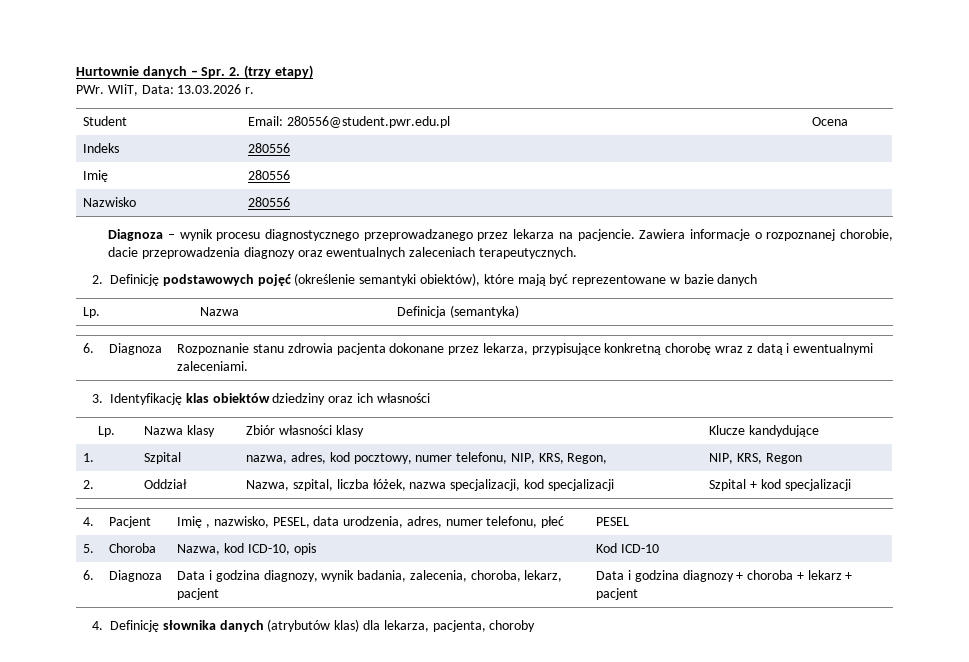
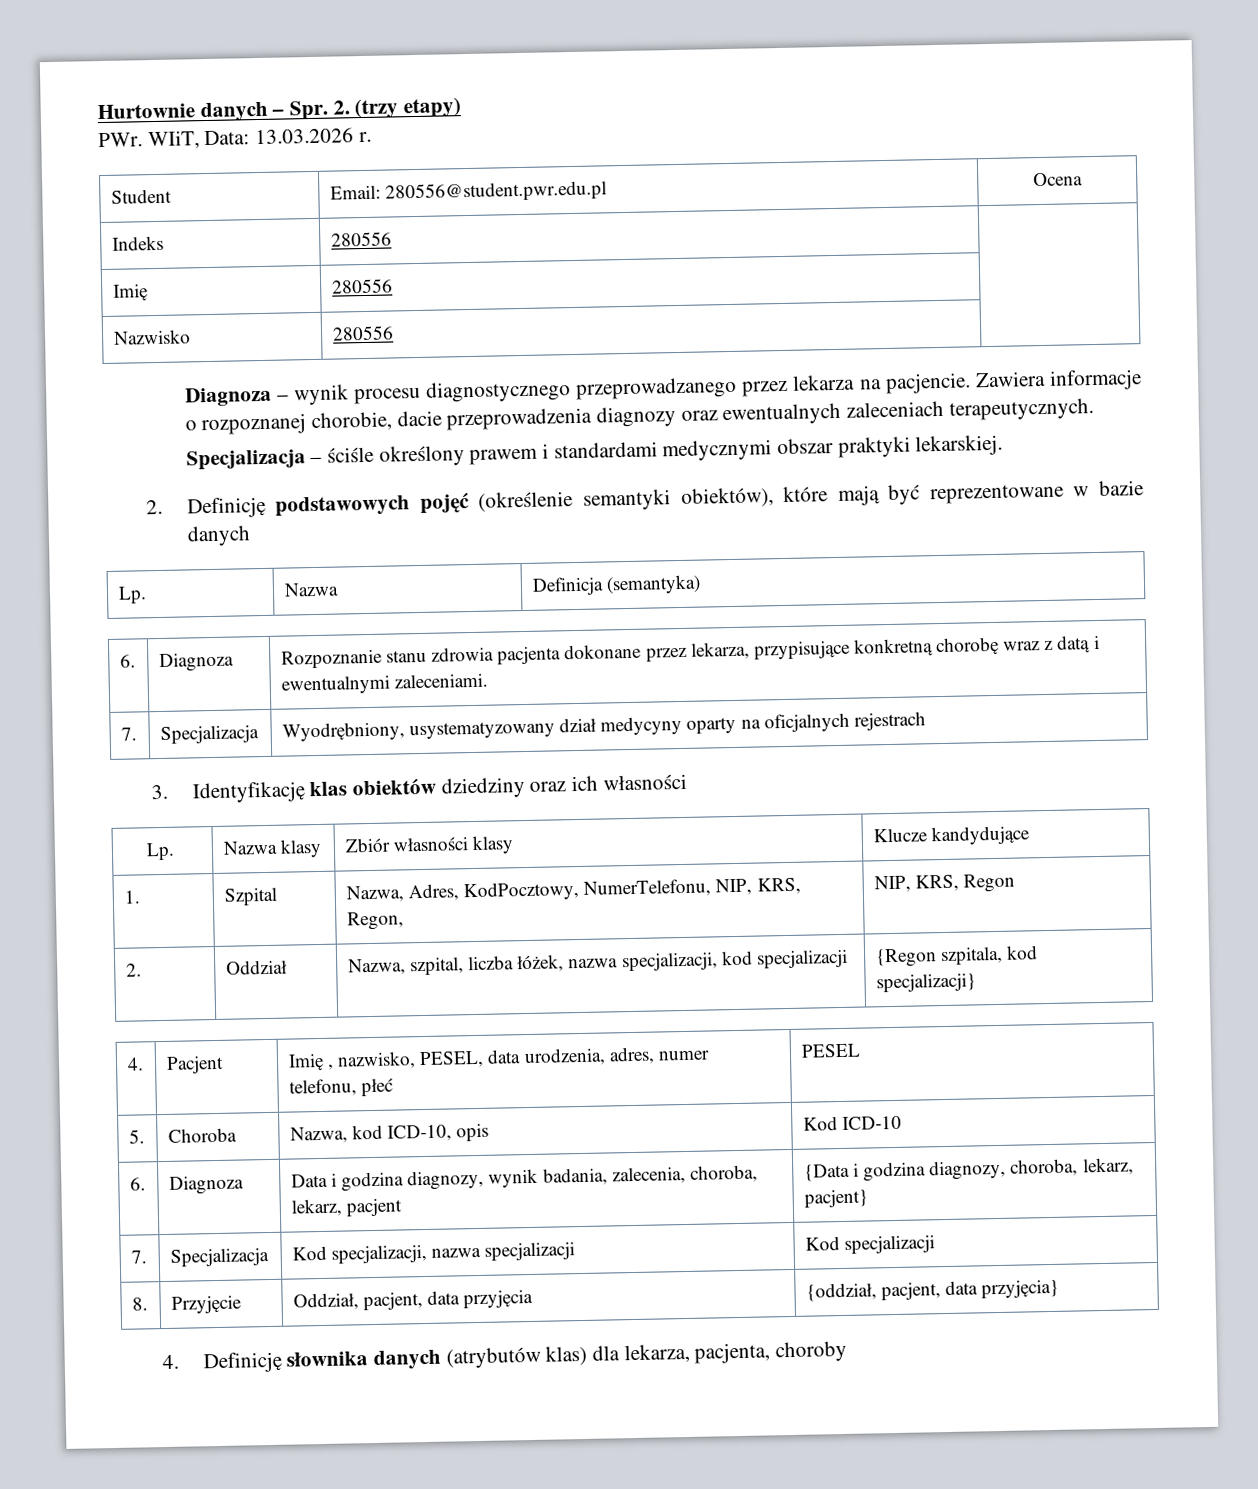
+ Specjalizacja – ściśle określony prawem i standardami medycznymi obszar praktyki lekarskiej.
+ 7. | Specjalizacja | Wyodrębniony, usystematyzowany dział medycyny oparty na oficjalnych rejestrach
- 1. | Szpital | nazwa, adres, kod pocztowy, numer telefonu, NIP, KRS, Regon, | NIP, KRS, Regon
+ 1. | Szpital | Nazwa, Adres, KodPocztowy, NumerTelefonu, NIP, KRS, Regon, | NIP, KRS, Regon
- 2. | Oddział | Nazwa, szpital, liczba łóżek, nazwa specjalizacji, kod specjalizacji | Szpital + kod specjalizacji
+ 2. | Oddział | Nazwa, szpital, liczba łóżek, nazwa specjalizacji, kod specjalizacji | {Regon szpitala, kod specjalizacji}
- 6. | Diagnoza | Data i godzina diagnozy, wynik badania, zalecenia, choroba, lekarz, pacjent | Data i godzina diagnozy + choroba + lekarz + pacjent
+ 6. | Diagnoza | Data i godzina diagnozy, wynik badania, zalecenia, choroba, lekarz, pacjent | {Data i godzina diagnozy, choroba, lekarz, pacjent}
+ 7. | Specjalizacja | Kod specjalizacji, nazwa specjalizacji | Kod specjalizacji
+ 8. | Przyjęcie | Oddział, pacjent, data przyjęcia | {oddział, pacjent, data przyjęcia}

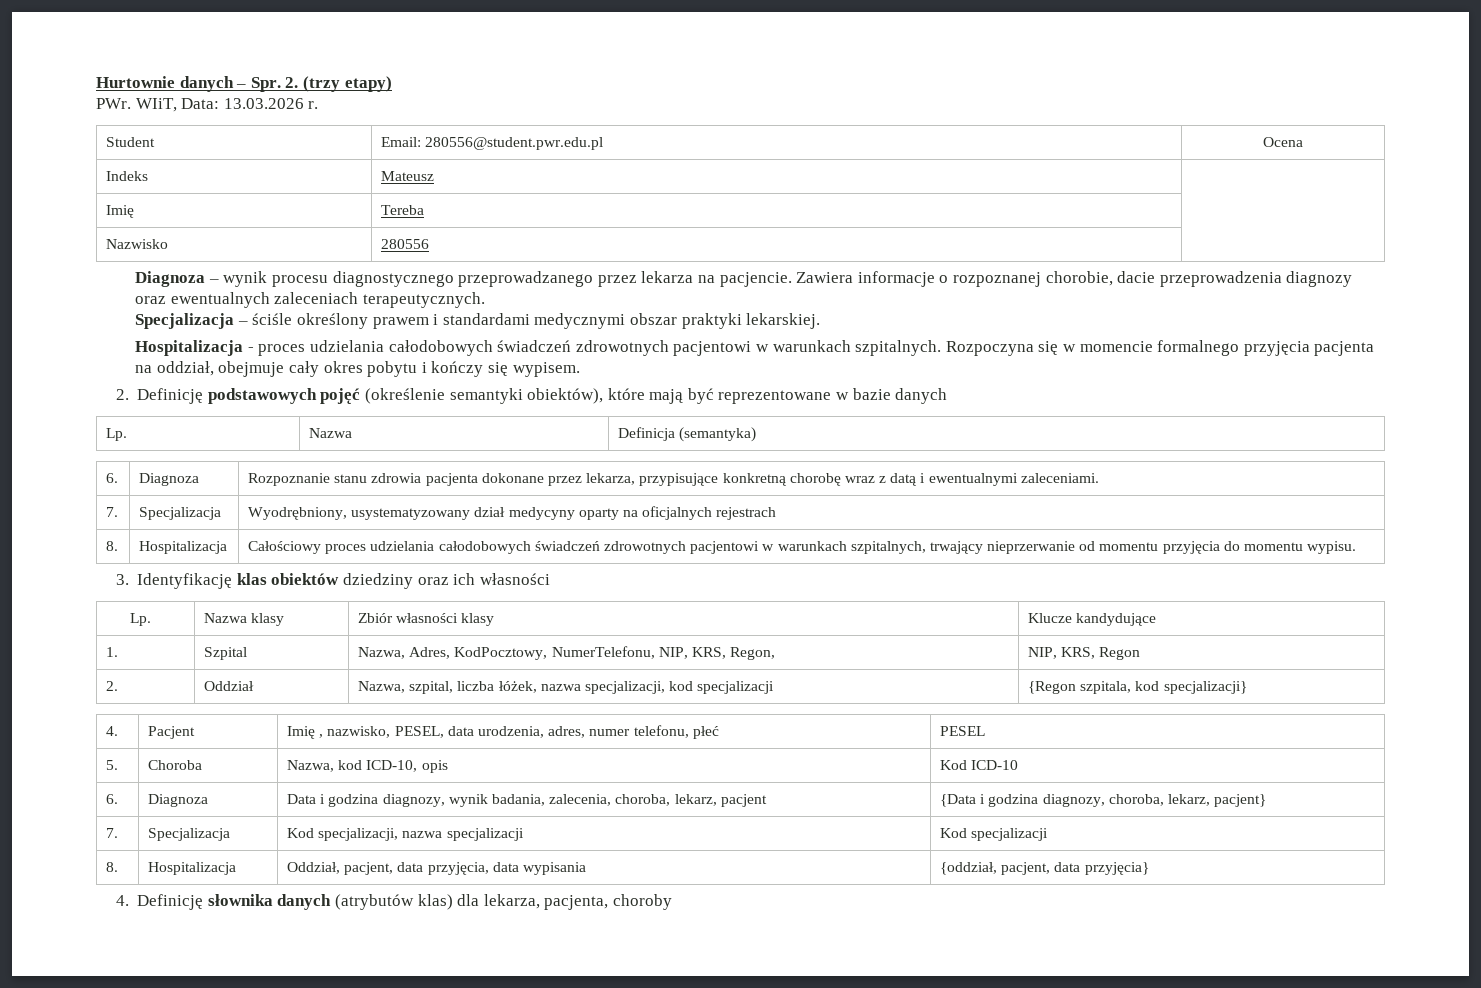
- Indeks | 280556 |
+ Indeks | Mateusz |
- Imię | 280556 |
+ Imię | Tereba |
+ Hospitalizacja - proces udzielania całodobowych świadczeń zdrowotnych pacjentowi w warunkach szpitalnych. Rozpoczyna się w momencie formalnego przyjęcia pacjenta na oddział, obejmuje cały okres pobytu i kończy się wypisem.
+ 8. | Hospitalizacja | Całościowy proces udzielania całodobowych świadczeń zdrowotnych pacjentowi w warunkach szpitalnych, trwający nieprzerwanie od momentu przyjęcia do momentu wypisu.
- 8. | Przyjęcie | Oddział, pacjent, data przyjęcia | {oddział, pacjent, data przyjęcia}
+ 8. | Hospitalizacja | Oddział, pacjent, data przyjęcia, data wypisania | {oddział, pacjent, data przyjęcia}

